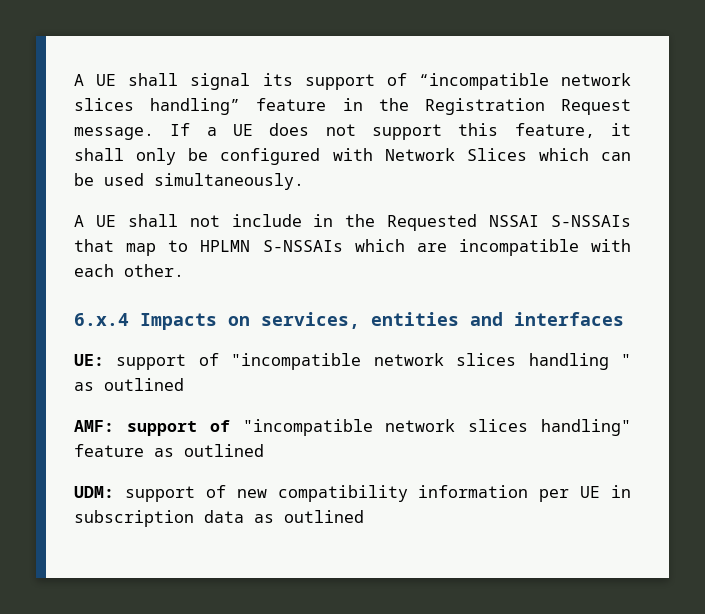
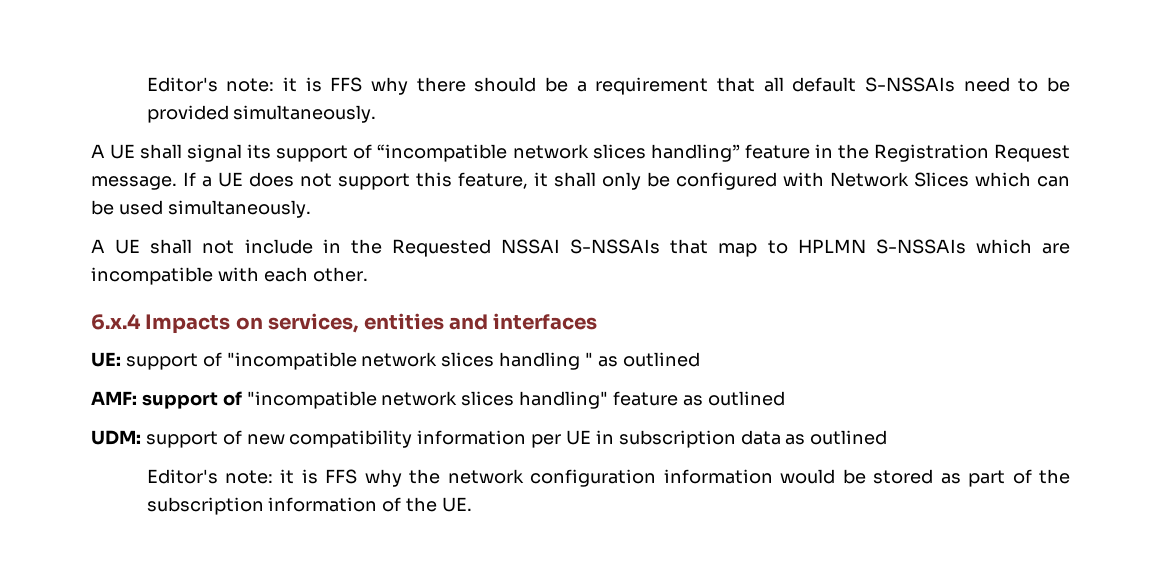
+ Editor's note: it is FFS why there should be a requirement that all default S-NSSAIs need to be provided simultaneously.
+ Editor's note: it is FFS why the network configuration information would be stored as part of the subscription information of the UE.

